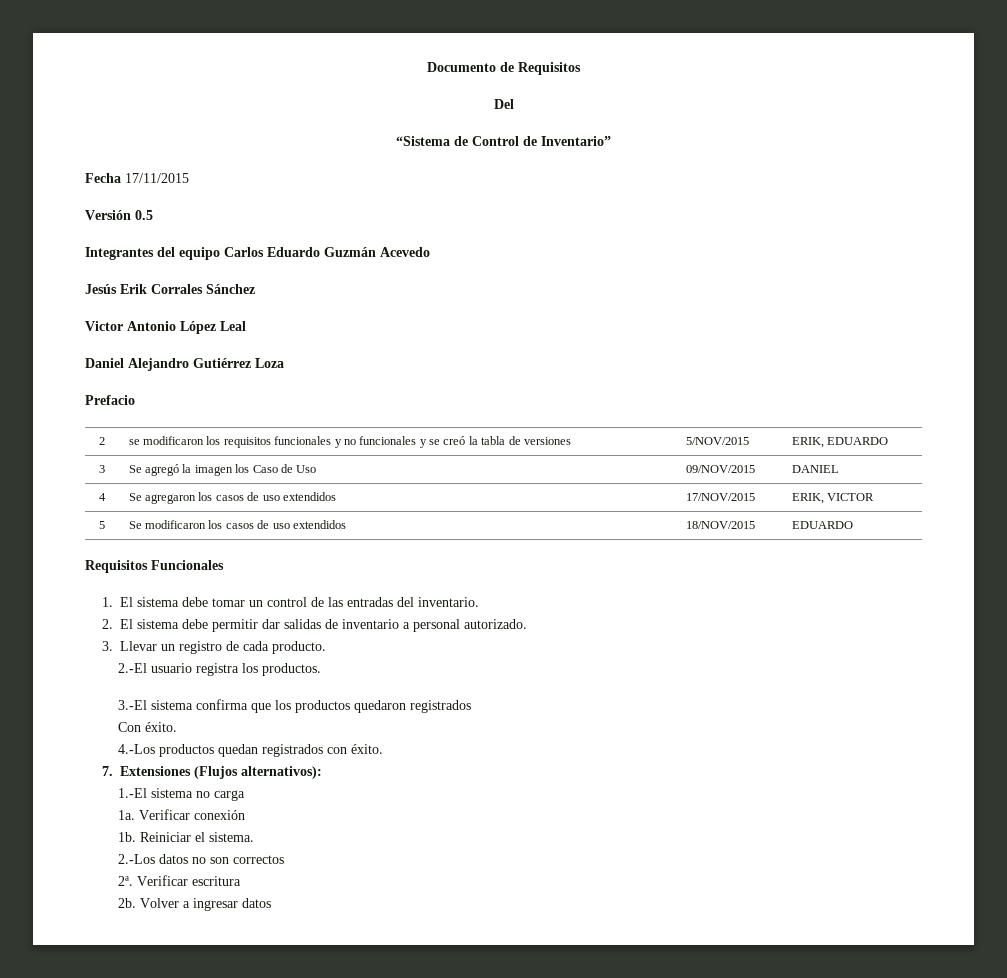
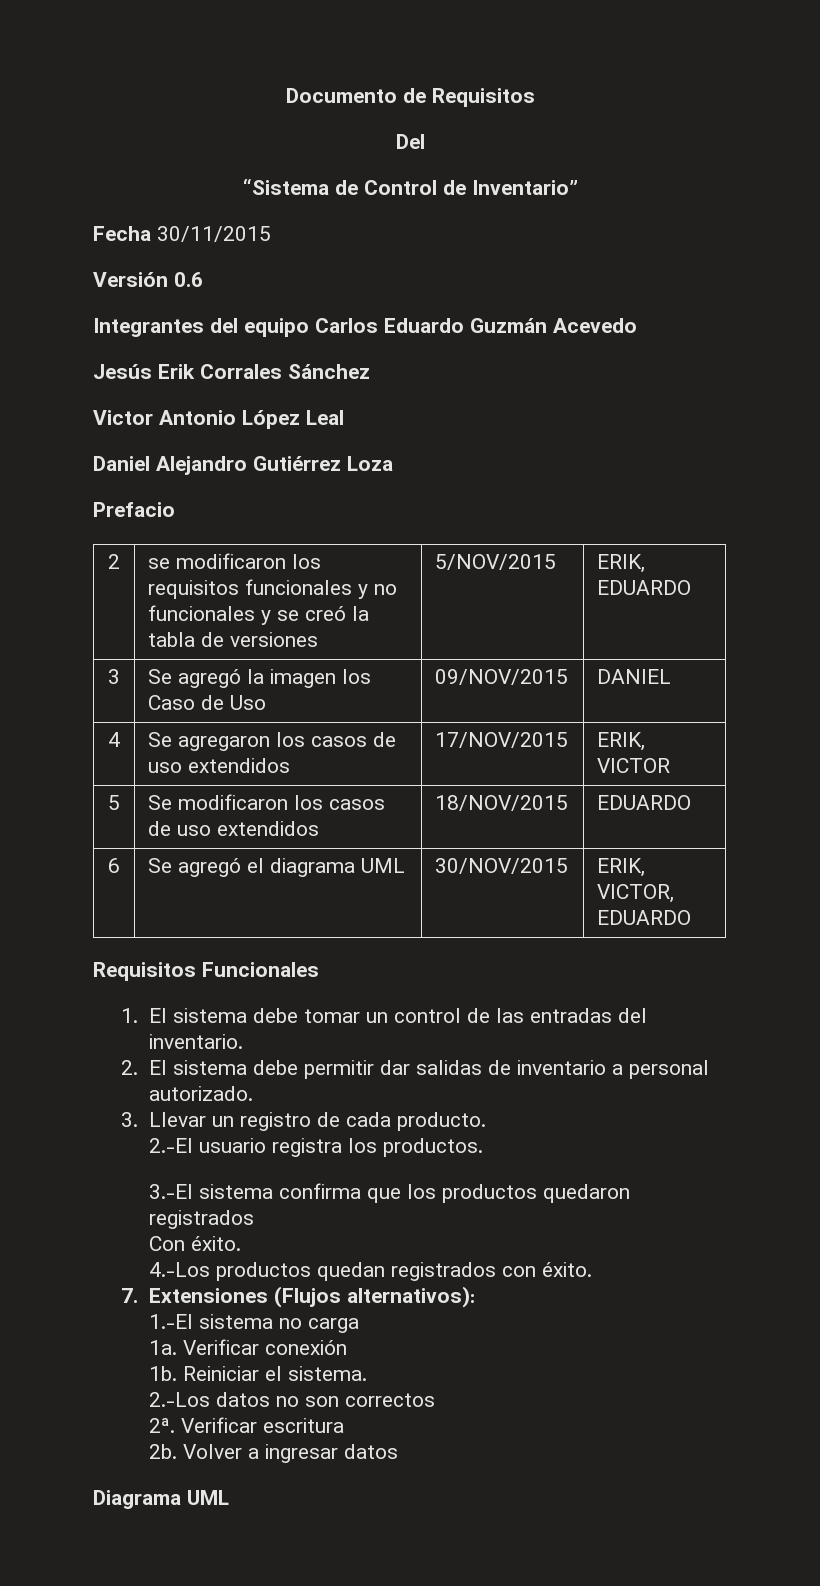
- Fecha 17/11/2015
+ Fecha 30/11/2015
- Versión 0.5
+ Versión 0.6
+ 6 | Se agregó el diagrama UML | 30/NOV/2015 | ERIK, VICTOR, EDUARDO
+ Diagrama UML

